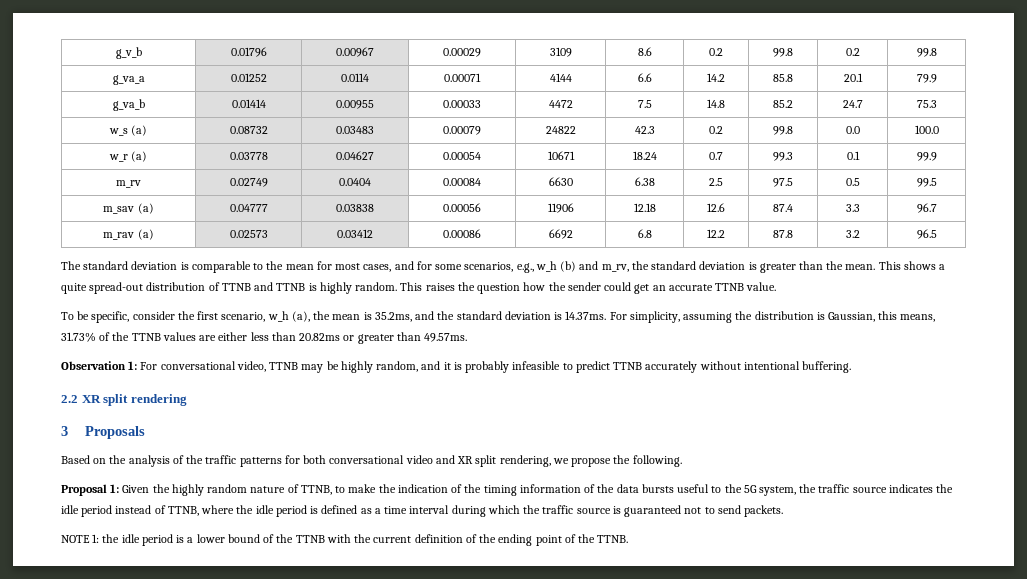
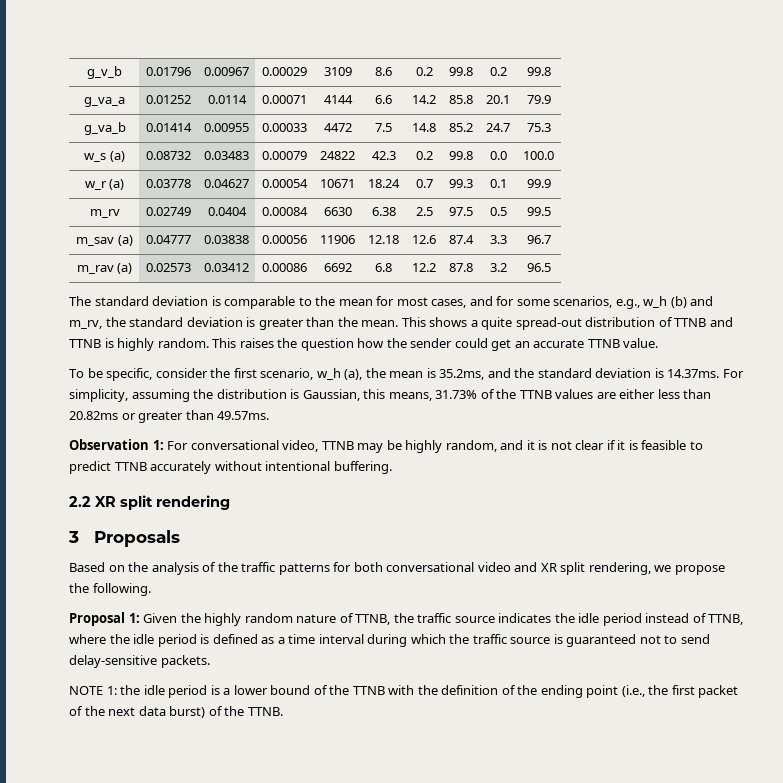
- Observation 1: For conversational video, TTNB may be highly random, and it is probably infeasible to predict TTNB accurately without intentional buffering.
+ Observation 1: For conversational video, TTNB may be highly random, and it is not clear if it is feasible to predict TTNB accurately without intentional buffering.
- Proposal 1: Given the highly random nature of TTNB, to make the indication of the timing information of the data bursts useful to the 5G system, the traffic source indicates the idle period instead of TTNB, where the idle period is defined as a time interval during which the traffic source is guaranteed not to send packets.
+ Proposal 1: Given the highly random nature of TTNB, the traffic source indicates the idle period instead of TTNB, where the idle period is defined as a time interval during which the traffic source is guaranteed not to send delay-sensitive packets.
- NOTE 1: the idle period is a lower bound of the TTNB with the current definition of the ending point of the TTNB.
+ NOTE 1: the idle period is a lower bound of the TTNB with the definition of the ending point (i.e., the first packet of the next data burst) of the TTNB.

